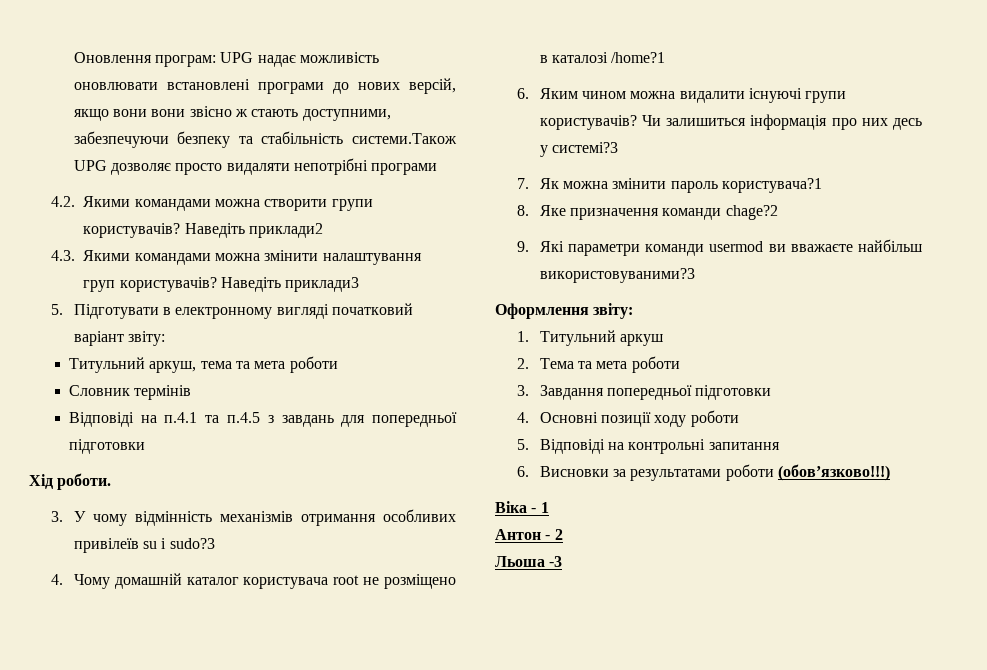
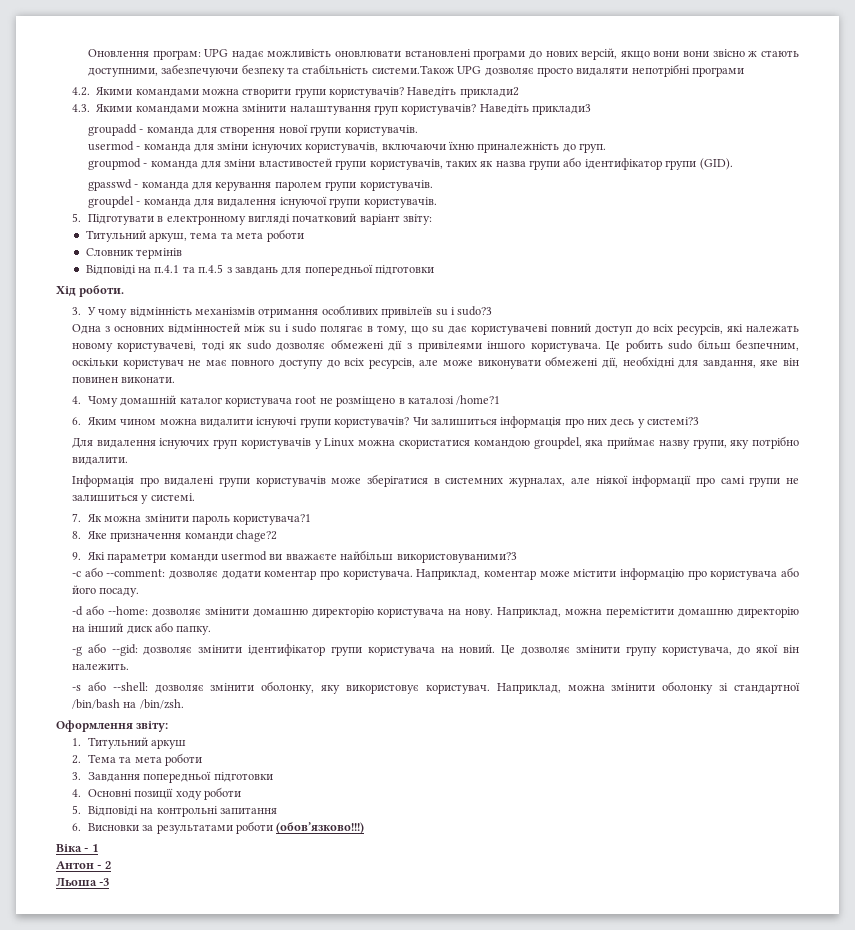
+ groupadd - команда для створення нової групи користувачів.
+ usermod - команда для зміни існуючих користувачів, включаючи їхню приналежність до груп.
+ groupmod - команда для зміни властивостей групи користувачів, таких як назва групи або ідентифікатор групи (GID).
+ gpasswd - команда для керування паролем групи користувачів.
+ groupdel - команда для видалення існуючої групи користувачів.
+ Одна з основних відмінностей між su і sudo полягає в тому, що su дає користувачеві повний доступ до всіх ресурсів, які належать новому користувачеві, тоді як sudo дозволяє обмежені дії з привілеями іншого користувача. Це робить sudo більш безпечним, оскільки користувач не має повного доступу до всіх ресурсів, але може виконувати обмежені дії, необхідні для завдання, яке він повинен виконати.
+ Для видалення існуючих груп користувачів у Linux можна скористатися командою groupdel, яка приймає назву групи, яку потрібно видалити.
+ Інформація про видалені групи користувачів може зберігатися в системних журналах, але ніякої інформації про самі групи не залишиться у системі.
+ -c або --comment: дозволяє додати коментар про користувача. Наприклад, коментар може містити інформацію про користувача або його посаду.
+ -d або --home: дозволяє змінити домашню директорію користувача на нову. Наприклад, можна перемістити домашню директорію на інший диск або папку.
+ -g або --gid: дозволяє змінити ідентифікатор групи користувача на новий. Це дозволяє змінити групу користувача, до якої він належить.
+ -s або --shell: дозволяє змінити оболонку, яку використовує користувач. Наприклад, можна змінити оболонку зі стандартної /bin/bash на /bin/zsh.

